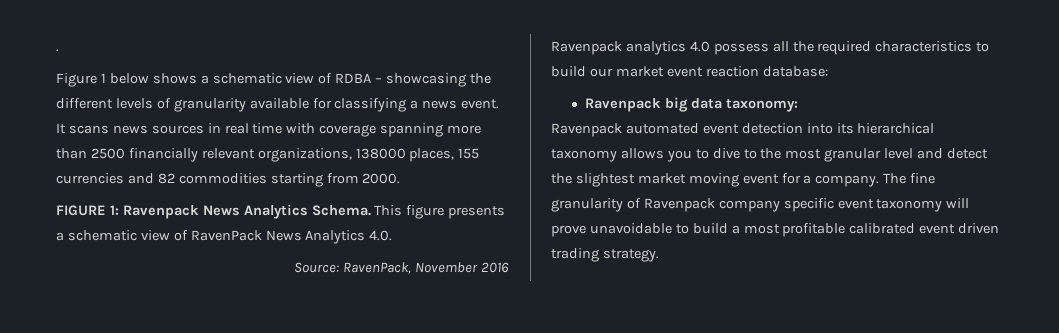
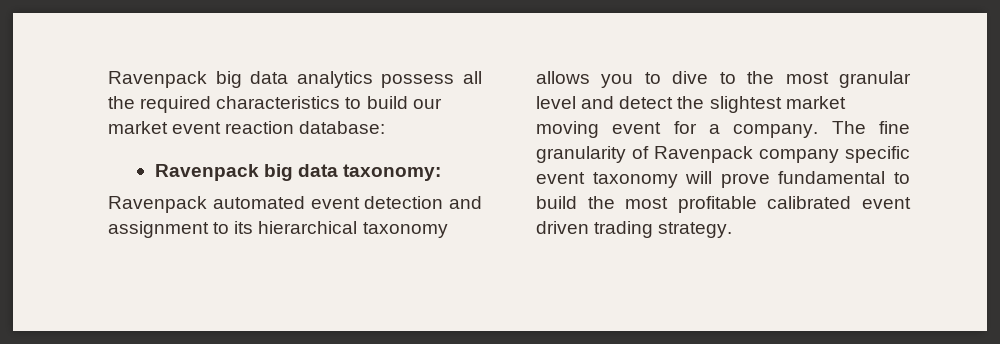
- .
- Figure 1 below shows a schematic view of RDBA – showcasing the different levels of granularity available for classifying a news event. It scans news sources in real time with coverage spanning more than 2500 financially relevant organizations, 138000 places, 155 currencies and 82 commodities starting from 2000.
- FIGURE 1: Ravenpack News Analytics Schema. This figure presents a schematic view of RavenPack News Analytics 4.0.
- Source: RavenPack, November 2016
- Ravenpack analytics 4.0 possess all the required characteristics to build our market event reaction database:
+ Ravenpack big data analytics possess all the required characteristics to build our market event reaction database:
- Ravenpack automated event detection into its hierarchical taxonomy allows you to dive to the most granular level and detect the slightest market moving event for a company.
+ Ravenpack automated event detection and assignment to its hierarchical taxonomy allows you to dive to the most granular level and detect the slightest market moving event for a company.
- The fine granularity of Ravenpack company specific event taxonomy will prove unavoidable to build a most profitable calibrated event driven trading strategy.
+ The fine granularity of Ravenpack company specific event taxonomy will prove fundamental to build the most profitable calibrated event driven trading strategy.

